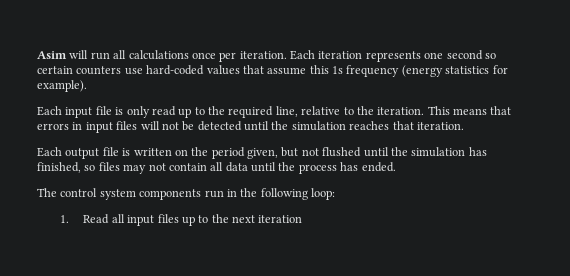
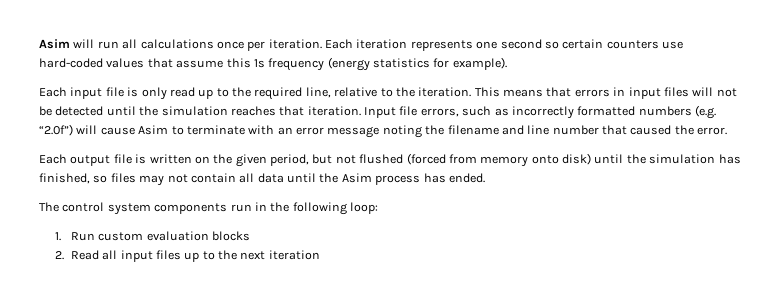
+ Input file errors, such as incorrectly formatted numbers (e.g. “2.0f”) will cause Asim to terminate with an error message noting the filename and line number that caused the error.
- Each output file is written on the period given, but not flushed until the simulation has finished, so files may not contain all data until the process has ended.
+ Each output file is written on the given period, but not flushed (forced from memory onto disk) until the simulation has finished, so files may not contain all data until the Asim process has ended.
- 1. Read all input files up to the next iteration
+ 1. Run custom evaluation blocks
+ 2. Read all input files up to the next iteration

